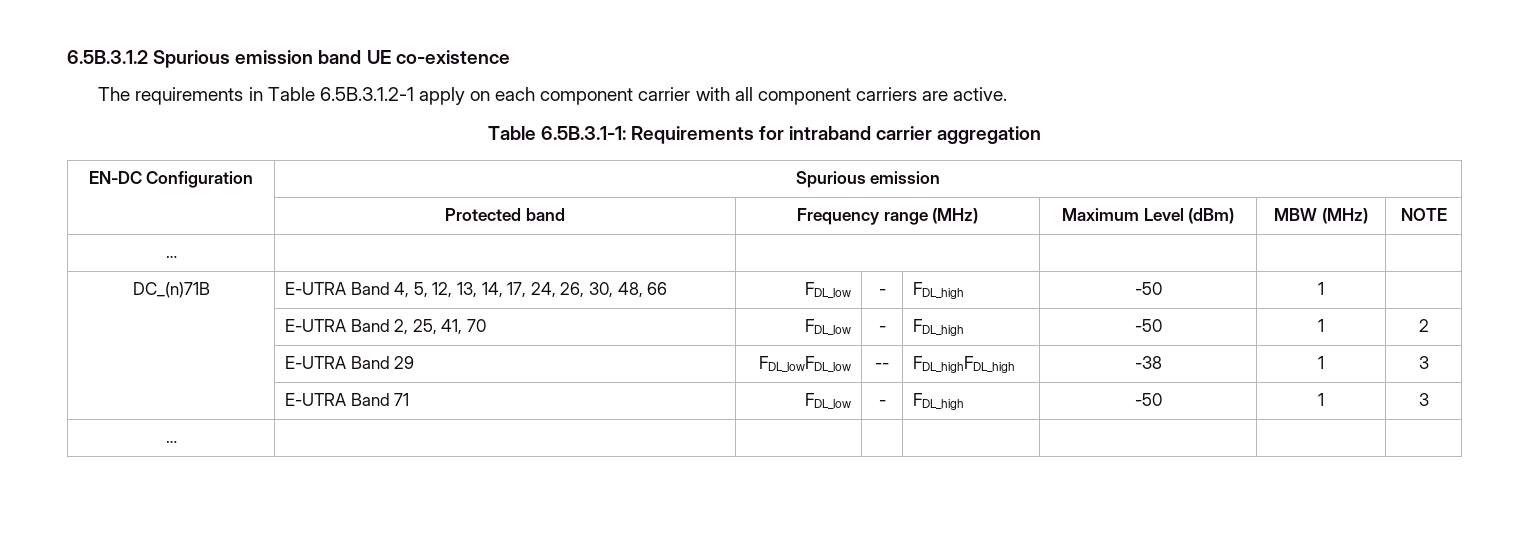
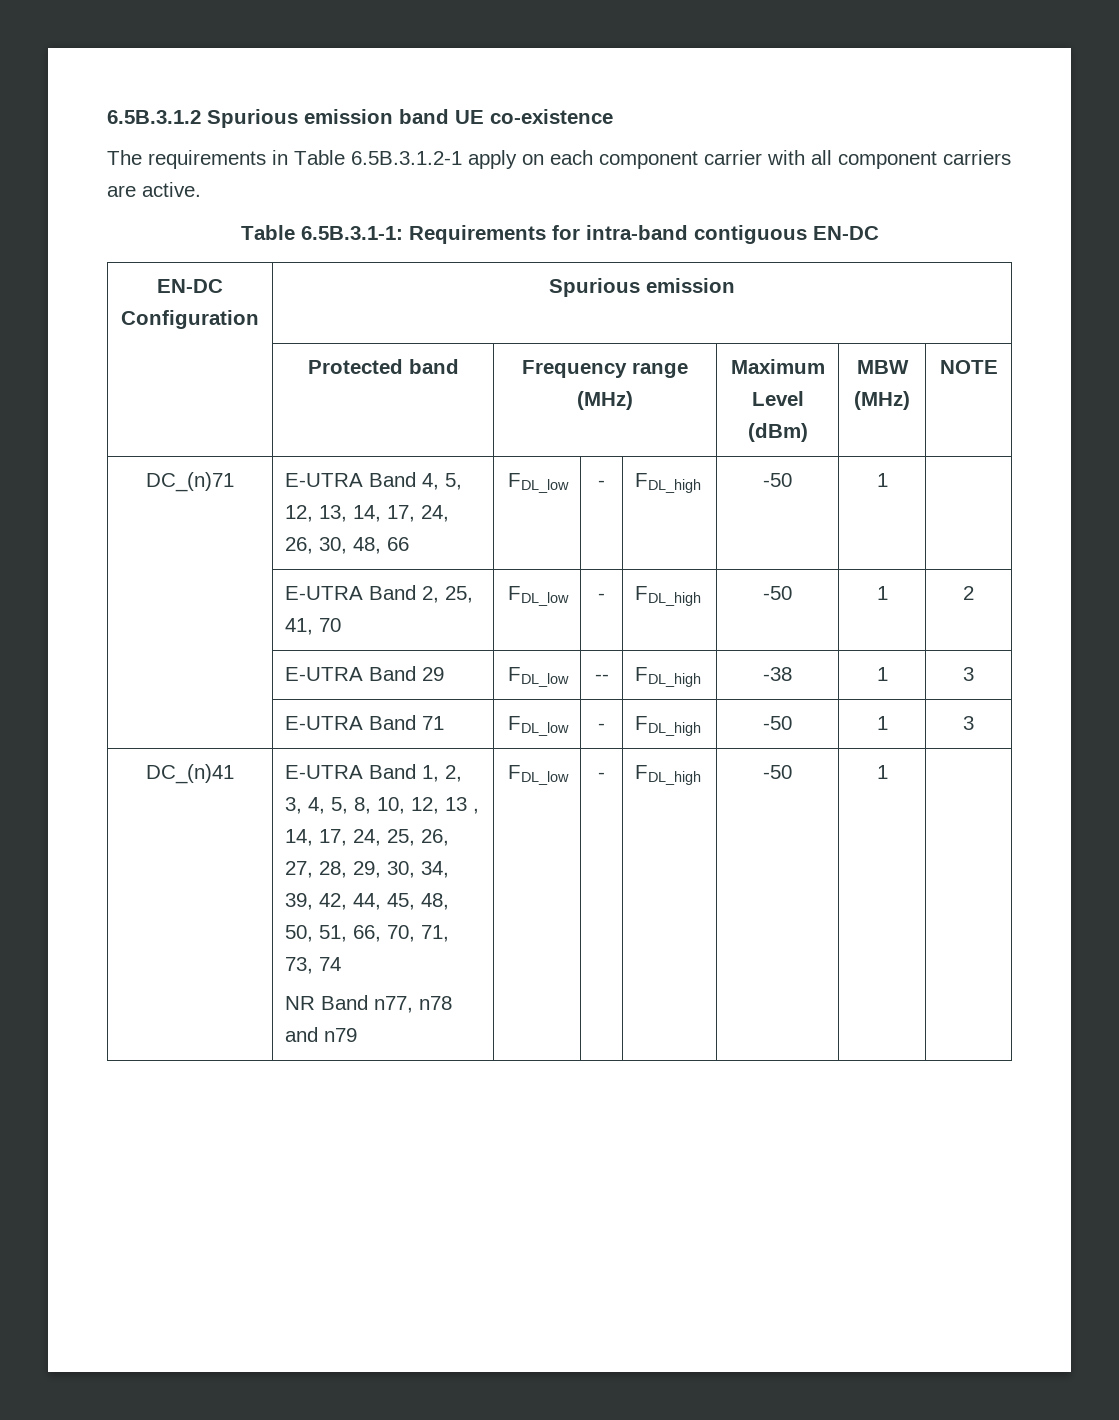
- Table 6.5B.3.1-1: Requirements for intraband carrier aggregation
+ Table 6.5B.3.1-1: Requirements for intra-band contiguous EN-DC
  | Protected band | Frequency range (MHz) | Maximum Level (dBm) | MBW (MHz) | NOTE
- … | | | | |
- DC_(n)71B | E-UTRA Band 4, 5, 12, 13, 14, 17, 24, 26, 30, 48, 66 | FDL_low | - | FDL_high | -50 | 1 |
+ DC_(n)71 | E-UTRA Band 4, 5, 12, 13, 14, 17, 24, 26, 30, 48, 66 | FDL_low | - | FDL_high | -50 | 1 |
- | E-UTRA Band 29 | FDL_lowFDL_low | -- | FDL_highFDL_high | -38 | 1 | 3
+ | E-UTRA Band 29 | FDL_low | -- | FDL_high | -38 | 1 | 3
  | E-UTRA Band 71 | FDL_low | - | FDL_high | -50 | 1 | 3
- …
+ DC_(n)41 | E-UTRA Band 1, 2, 3, 4, 5, 8, 10, 12, 13 , 14, 17, 24, 25, 26, 27, 28, 29, 30, 34, 39, 42, 44, 45, 48, 50, 51, 66, 70, 71, 73, 74
+ NR Band n77, n78 and n79 | FDL_low | - | FDL_high | -50 | 1

